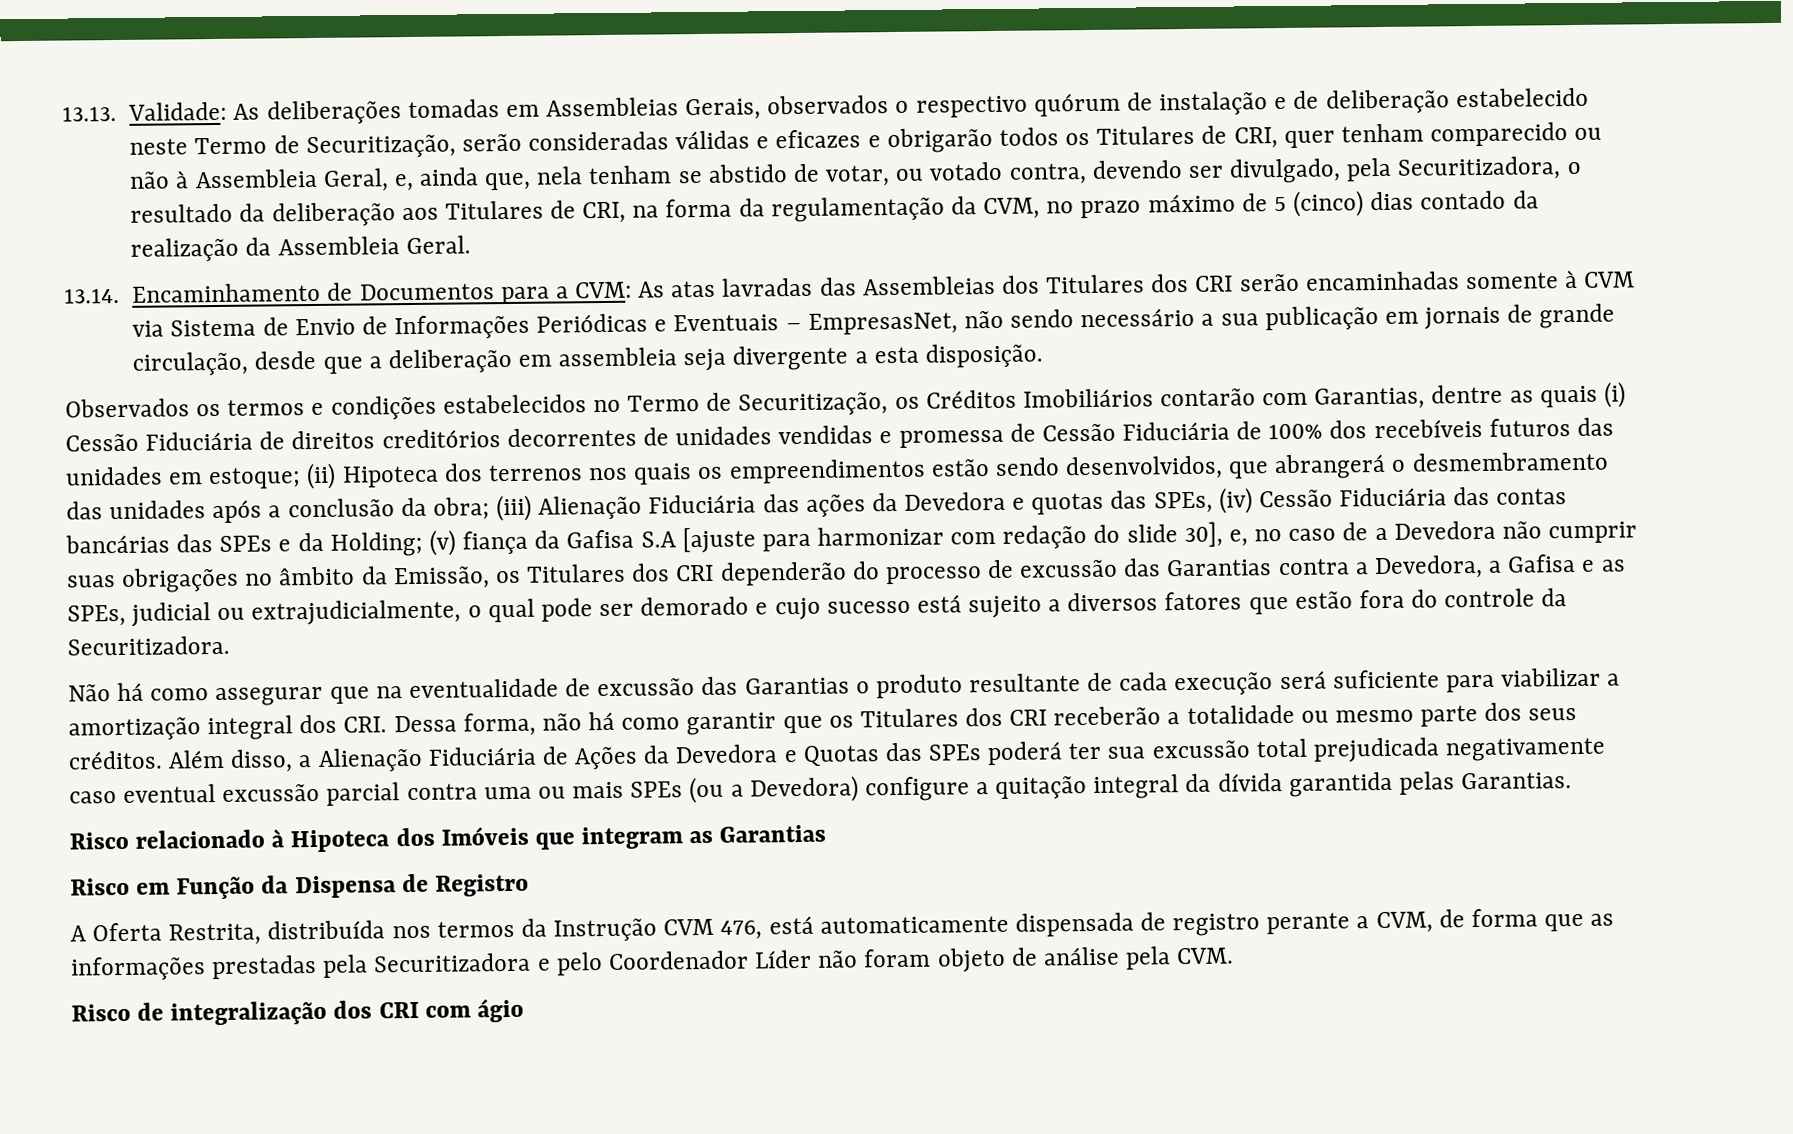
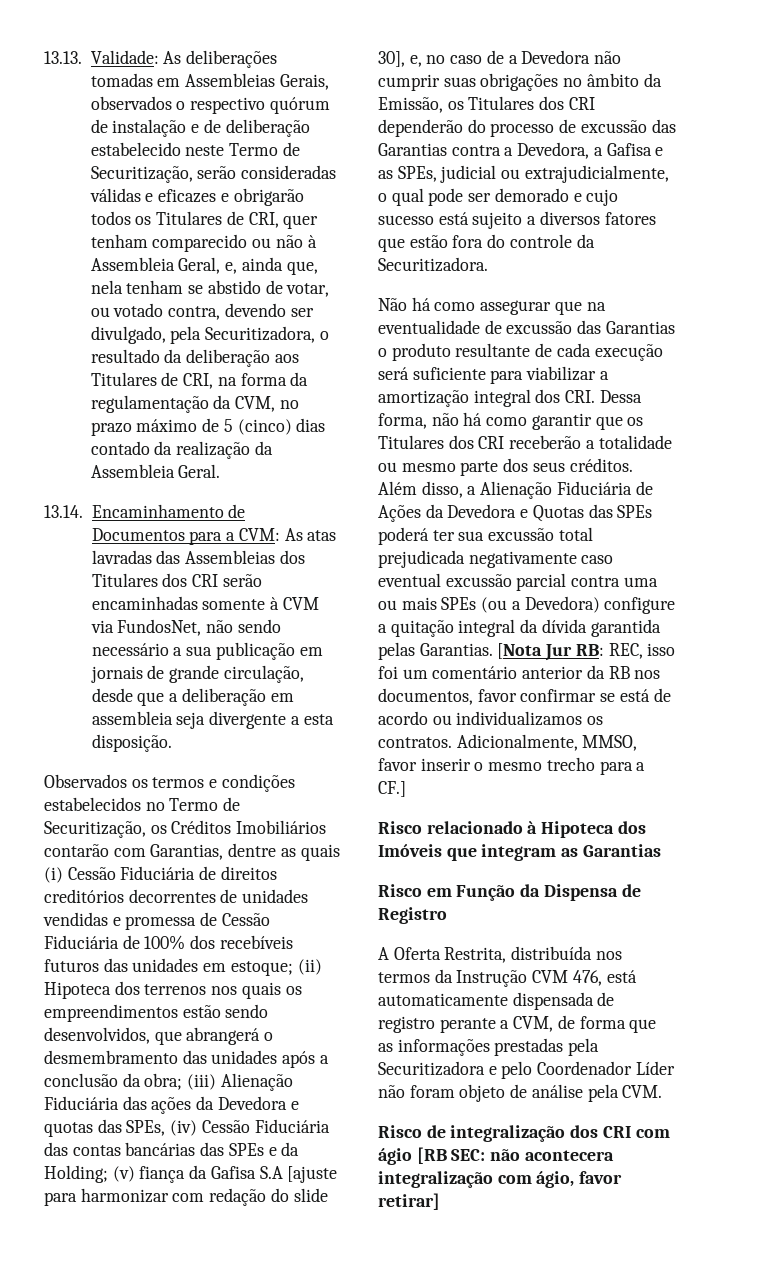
- 13.14. Encaminhamento de Documentos para a CVM: As atas lavradas das Assembleias dos Titulares dos CRI serão encaminhadas somente à CVM via Sistema de Envio de Informações Periódicas e Eventuais – EmpresasNet, não sendo necessário a sua publicação em jornais de grande circulação, desde que a deliberação em assembleia seja divergente a esta disposição.
+ 13.14. Encaminhamento de Documentos para a CVM: As atas lavradas das Assembleias dos Titulares dos CRI serão encaminhadas somente à CVM via FundosNet, não sendo necessário a sua publicação em jornais de grande circulação, desde que a deliberação em assembleia seja divergente a esta disposição.
+ [Nota Jur RB: REC, isso foi um comentário anterior da RB nos documentos, favor confirmar se está de acordo ou individualizamos os contratos. Adicionalmente, MMSO, favor inserir o mesmo trecho para a CF.]
- Risco de integralização dos CRI com ágio
+ Risco de integralização dos CRI com ágio [RB SEC: não acontecera integralização com ágio, favor retirar]

